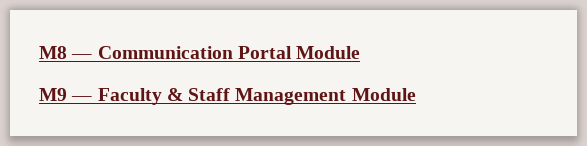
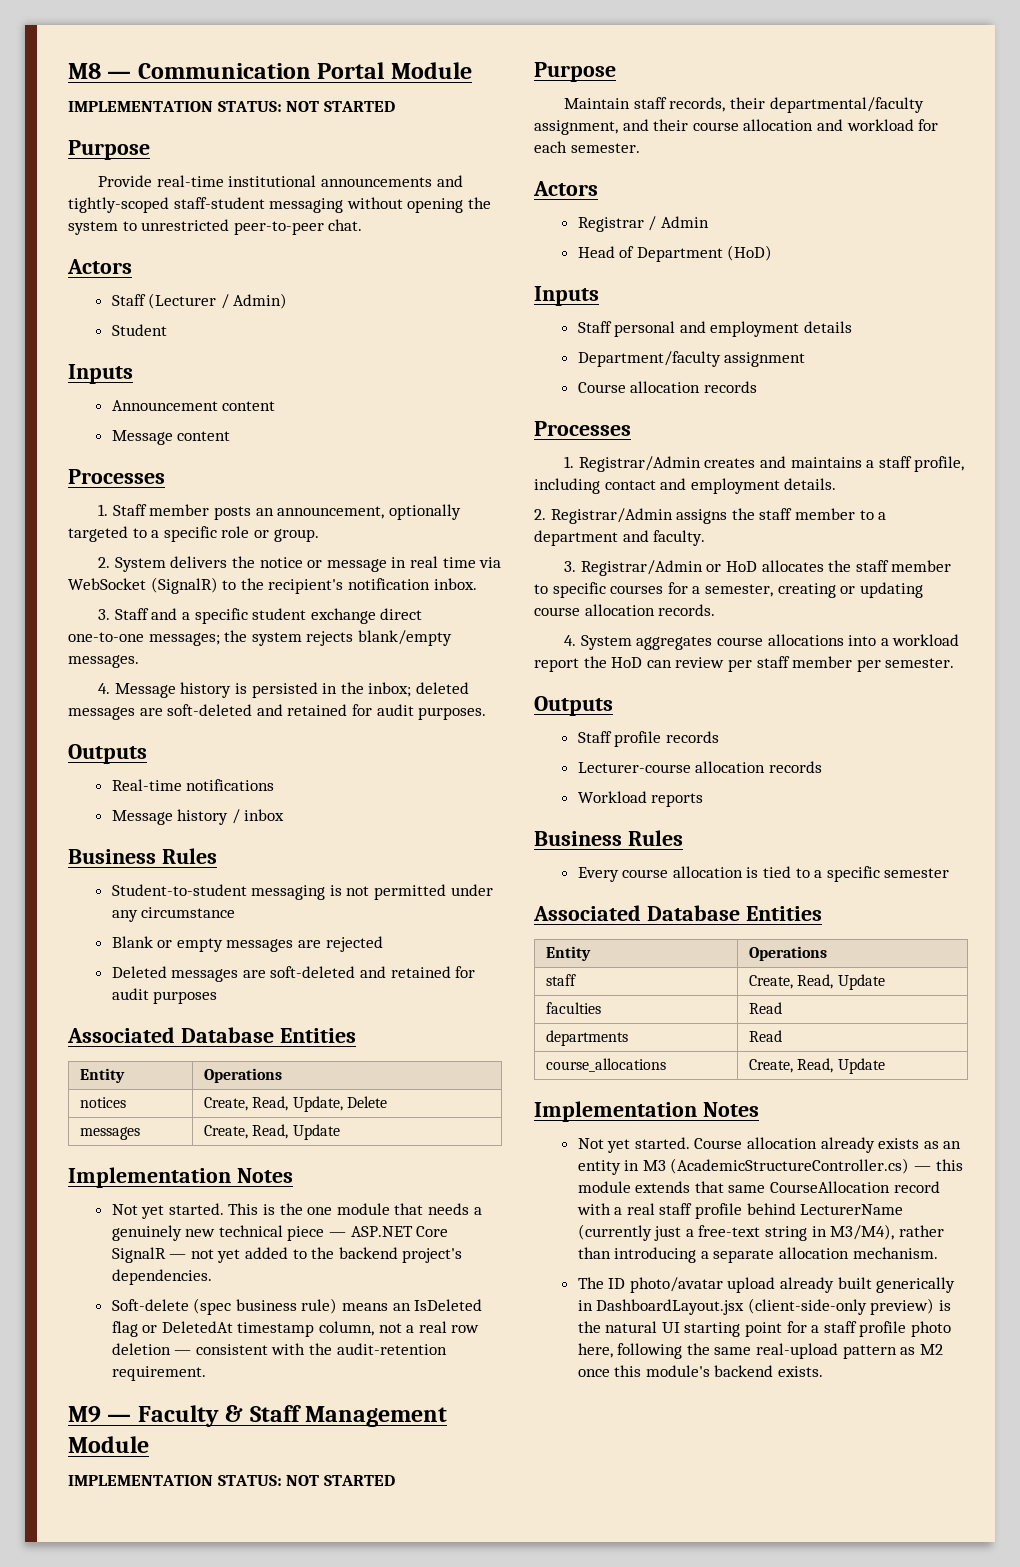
  M8 — Communication Portal Module
+ IMPLEMENTATION STATUS: NOT STARTED
+ Purpose
+ Provide real-time institutional announcements and tightly-scoped staff-student messaging without opening the system to unrestricted peer-to-peer chat.
+ Actors
+ Staff (Lecturer / Admin)
+ Student
+ Inputs
+ Announcement content
+ Message content
+ Processes
+ 1. Staff member posts an announcement, optionally targeted to a specific role or group.
+ 2. System delivers the notice or message in real time via WebSocket (SignalR) to the recipient's notification inbox.
+ 3. Staff and a specific student exchange direct one-to-one messages; the system rejects blank/empty messages.
+ 4. Message history is persisted in the inbox; deleted messages are soft-deleted and retained for audit purposes.
+ Outputs
+ Real-time notifications
+ Message history / inbox
+ Business Rules
+ Student-to-student messaging is not permitted under any circumstance
+ Blank or empty messages are rejected
+ Deleted messages are soft-deleted and retained for audit purposes
+ Associated Database Entities
+ Entity | Operations
+ notices | Create, Read, Update, Delete
+ messages | Create, Read, Update
+ Implementation Notes
+ Not yet started. This is the one module that needs a genuinely new technical piece — ASP.NET Core SignalR — not yet added to the backend project's dependencies.
+ Soft-delete (spec business rule) means an IsDeleted flag or DeletedAt timestamp column, not a real row deletion — consistent with the audit-retention requirement.
  M9 — Faculty & Staff Management Module
+ IMPLEMENTATION STATUS: NOT STARTED
+ Purpose
+ Maintain staff records, their departmental/faculty assignment, and their course allocation and workload for each semester.
+ Actors
+ Registrar / Admin
+ Head of Department (HoD)
+ Inputs
+ Staff personal and employment details
+ Department/faculty assignment
+ Course allocation records
+ Processes
+ 1. Registrar/Admin creates and maintains a staff profile, including contact and employment details.
+ 2. Registrar/Admin assigns the staff member to a department and faculty.
+ 3. Registrar/Admin or HoD allocates the staff member to specific courses for a semester, creating or updating course allocation records.
+ 4. System aggregates course allocations into a workload report the HoD can review per staff member per semester.
+ Outputs
+ Staff profile records
+ Lecturer-course allocation records
+ Workload reports
+ Business Rules
+ Every course allocation is tied to a specific semester
+ Associated Database Entities
+ Entity | Operations
+ staff | Create, Read, Update
+ faculties | Read
+ departments | Read
+ course_allocations | Create, Read, Update
+ Implementation Notes
+ Not yet started. Course allocation already exists as an entity in M3 (AcademicStructureController.cs) — this module extends that same CourseAllocation record with a real staff profile behind LecturerName (currently just a free-text string in M3/M4), rather than introducing a separate allocation mechanism.
+ The ID photo/avatar upload already built generically in DashboardLayout.jsx (client-side-only preview) is the natural UI starting point for a staff profile photo here, following the same real-upload pattern as M2 once this module's backend exists.

